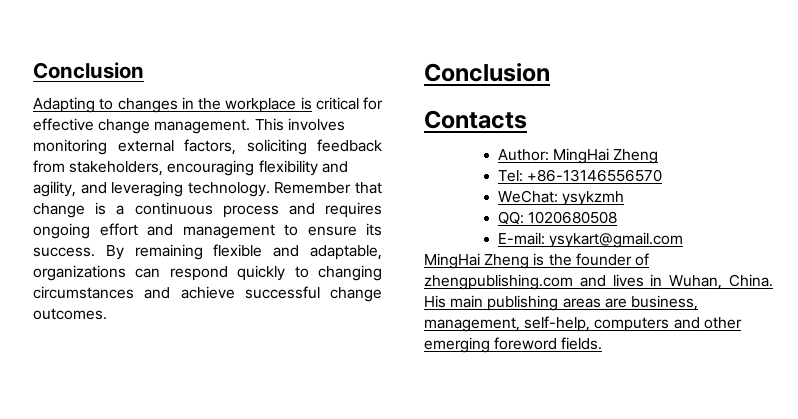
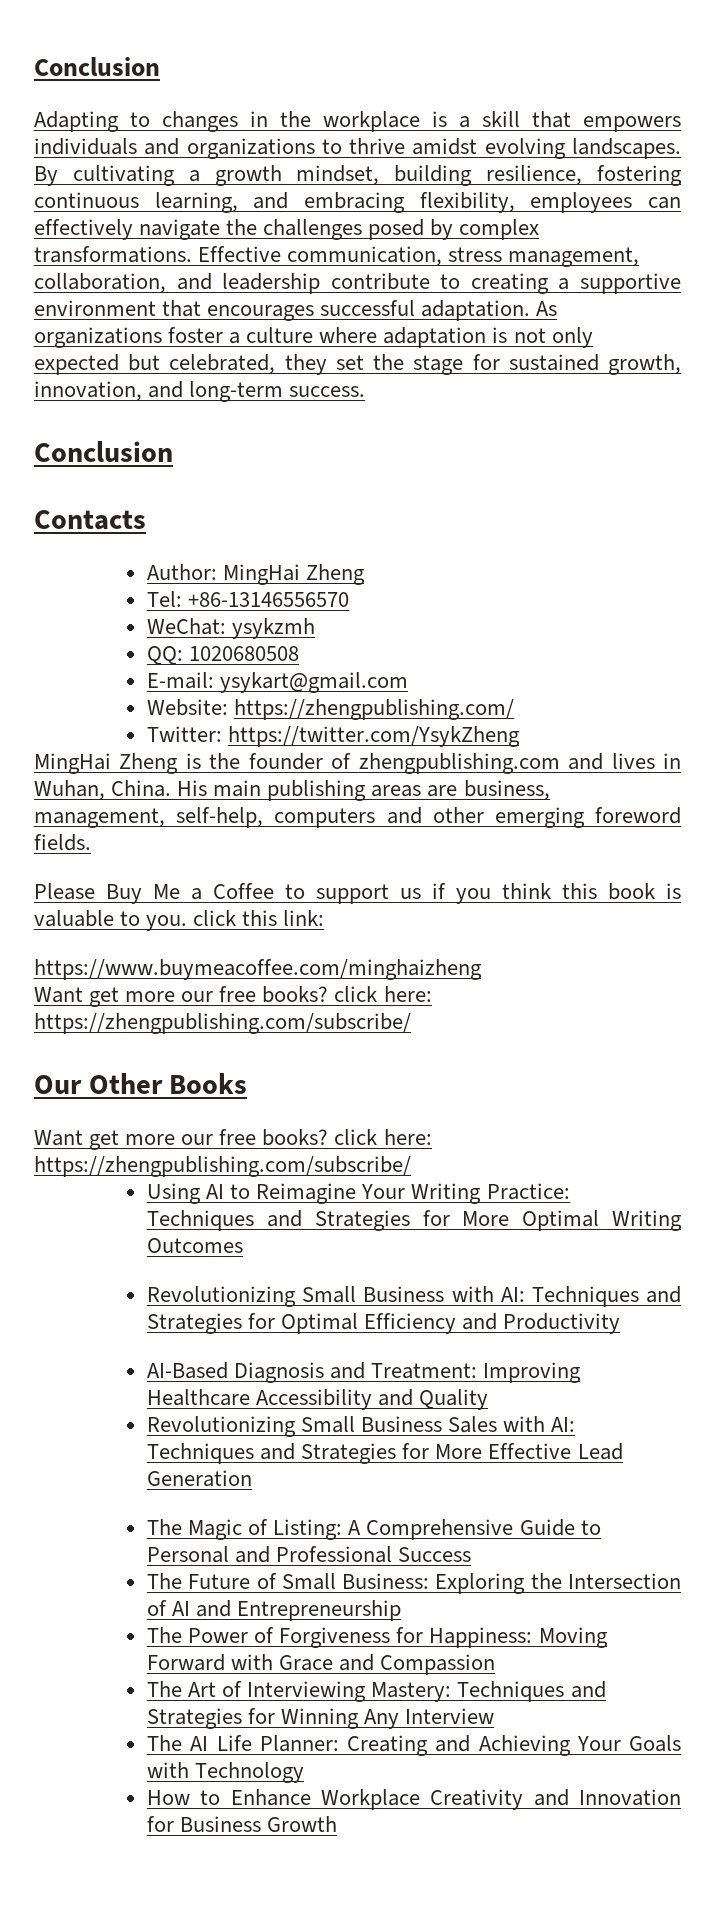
- Adapting to changes in the workplace is critical for effective change management. This involves monitoring external factors, soliciting feedback from stakeholders, encouraging flexibility and agility, and leveraging technology. Remember that change is a continuous process and requires ongoing effort and management to ensure its success. By remaining flexible and adaptable, organizations can respond quickly to changing circumstances and achieve successful change outcomes.
+ Adapting to changes in the workplace is a skill that empowers individuals and organizations to thrive amidst evolving landscapes. By cultivating a growth mindset, building resilience, fostering continuous learning, and embracing flexibility, employees can effectively navigate the challenges posed by complex transformations. Effective communication, stress management, collaboration, and leadership contribute to creating a supportive environment that encourages successful adaptation. As organizations foster a culture where adaptation is not only expected but celebrated, they set the stage for sustained growth, innovation, and long-term success.
+ Website: https://zhengpublishing.com/
+ Twitter: https://twitter.com/YsykZheng
+ Please Buy Me a Coffee to support us if you think this book is valuable to you. click this link:
+ https://www.buymeacoffee.com/minghaizheng
+ Want get more our free books? click here: https://zhengpublishing.com/subscribe/
+ Our Other Books
+ Want get more our free books? click here: https://zhengpublishing.com/subscribe/
+ Using AI to Reimagine Your Writing Practice: Techniques and Strategies for More Optimal Writing Outcomes
+ Revolutionizing Small Business with AI: Techniques and Strategies for Optimal Efficiency and Productivity
+ AI-Based Diagnosis and Treatment: Improving Healthcare Accessibility and Quality
+ Revolutionizing Small Business Sales with AI: Techniques and Strategies for More Effective Lead Generation
+ The Magic of Listing: A Comprehensive Guide to Personal and Professional Success
+ The Future of Small Business: Exploring the Intersection of AI and Entrepreneurship
+ The Power of Forgiveness for Happiness: Moving Forward with Grace and Compassion
+ The Art of Interviewing Mastery: Techniques and Strategies for Winning Any Interview
+ The AI Life Planner: Creating and Achieving Your Goals with Technology
+ How to Enhance Workplace Creativity and Innovation for Business Growth

